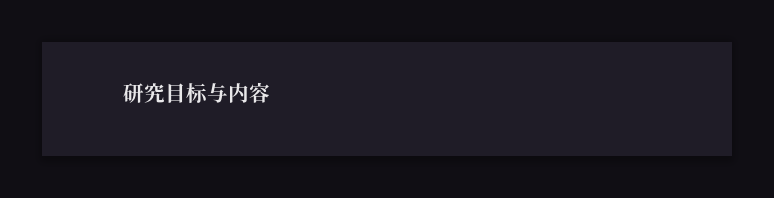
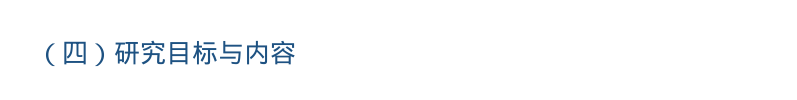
- 研究目标与内容
+ （四）研究目标与内容

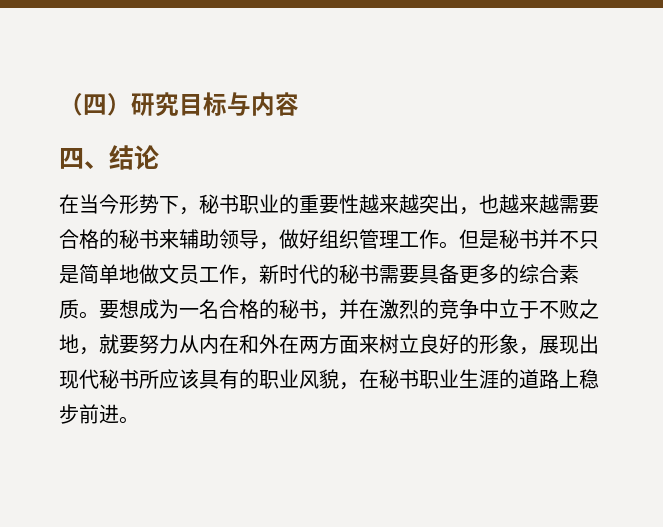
+ 四、结论
+ 在当今形势下，秘书职业的重要性越来越突出，也越来越需要合格的秘书来辅助领导，做好组织管理工作。但是秘书并不只是简单地做文员工作，新时代的秘书需要具备更多的综合素质。要想成为一名合格的秘书，并在激烈的竞争中立于不败之地，就要努力从内在和外在两方面来树立良好的形象，展现出现代秘书所应该具有的职业风貌，在秘书职业生涯的道路上稳步前进。

